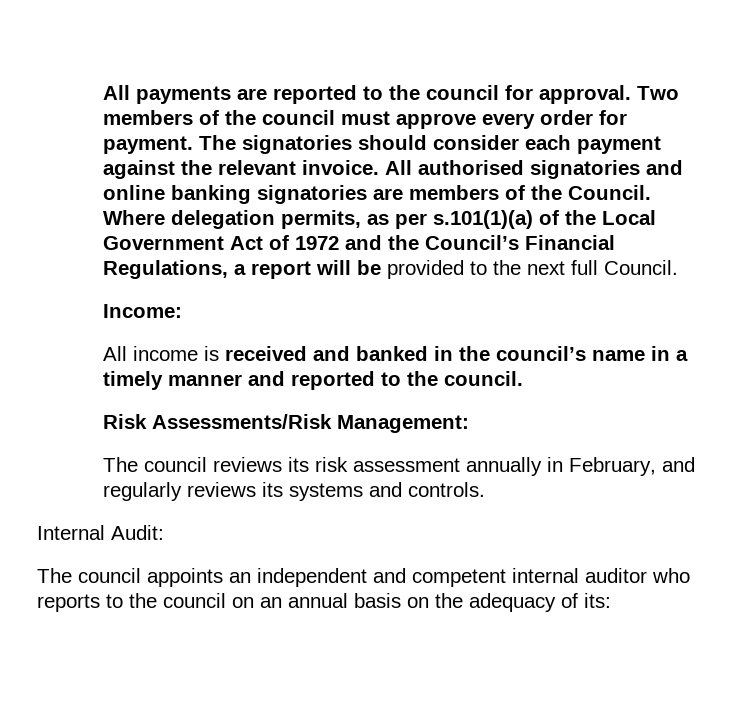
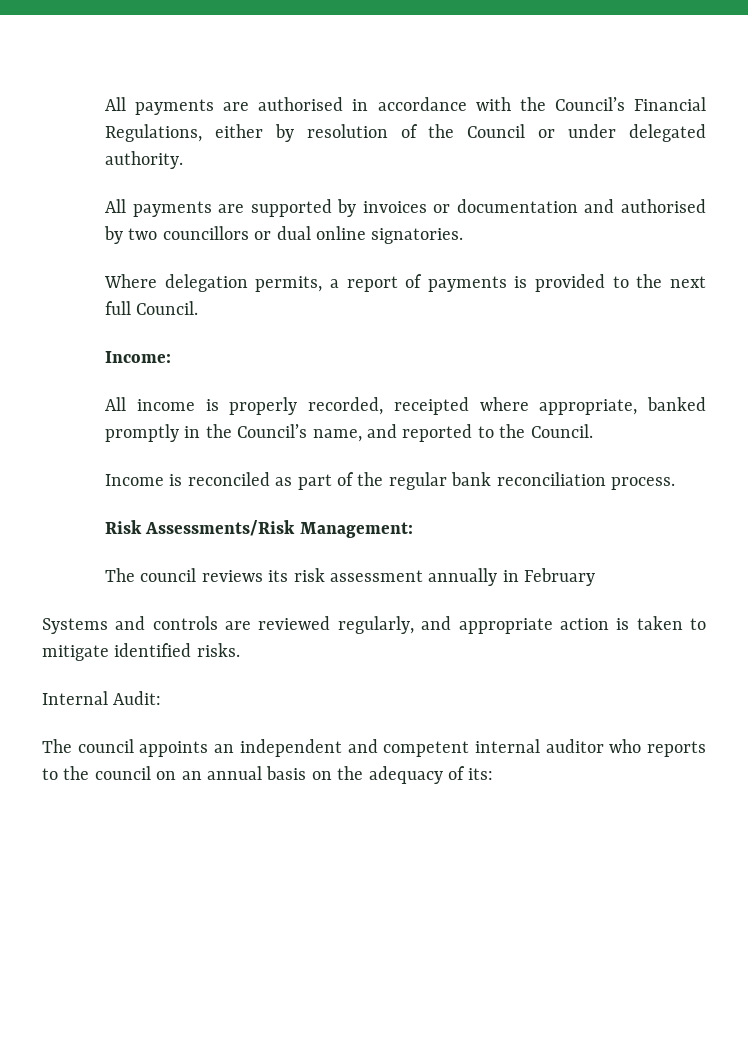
- All payments are reported to the council for approval. Two members of the council must approve every order for payment. The signatories should consider each payment against the relevant invoice. All authorised signatories and online banking signatories are members of the Council. Where delegation permits, as per s.101(1)(a) of the Local Government Act of 1972 and the Council’s Financial Regulations, a report will be provided to the next full Council.
+ All payments are authorised in accordance with the Council’s Financial Regulations, either by resolution of the Council or under delegated authority.
+ All payments are supported by invoices or documentation and authorised by two councillors or dual online signatories.
+ Where delegation permits, a report of payments is provided to the next full Council.
- All income is received and banked in the council’s name in a timely manner and reported to the council.
+ All income is properly recorded, receipted where appropriate, banked promptly in the Council’s name, and reported to the Council.
+ Income is reconciled as part of the regular bank reconciliation process.
- The council reviews its risk assessment annually in February, and regularly reviews its systems and controls.
+ The council reviews its risk assessment annually in February
+ Systems and controls are reviewed regularly, and appropriate action is taken to mitigate identified risks.

